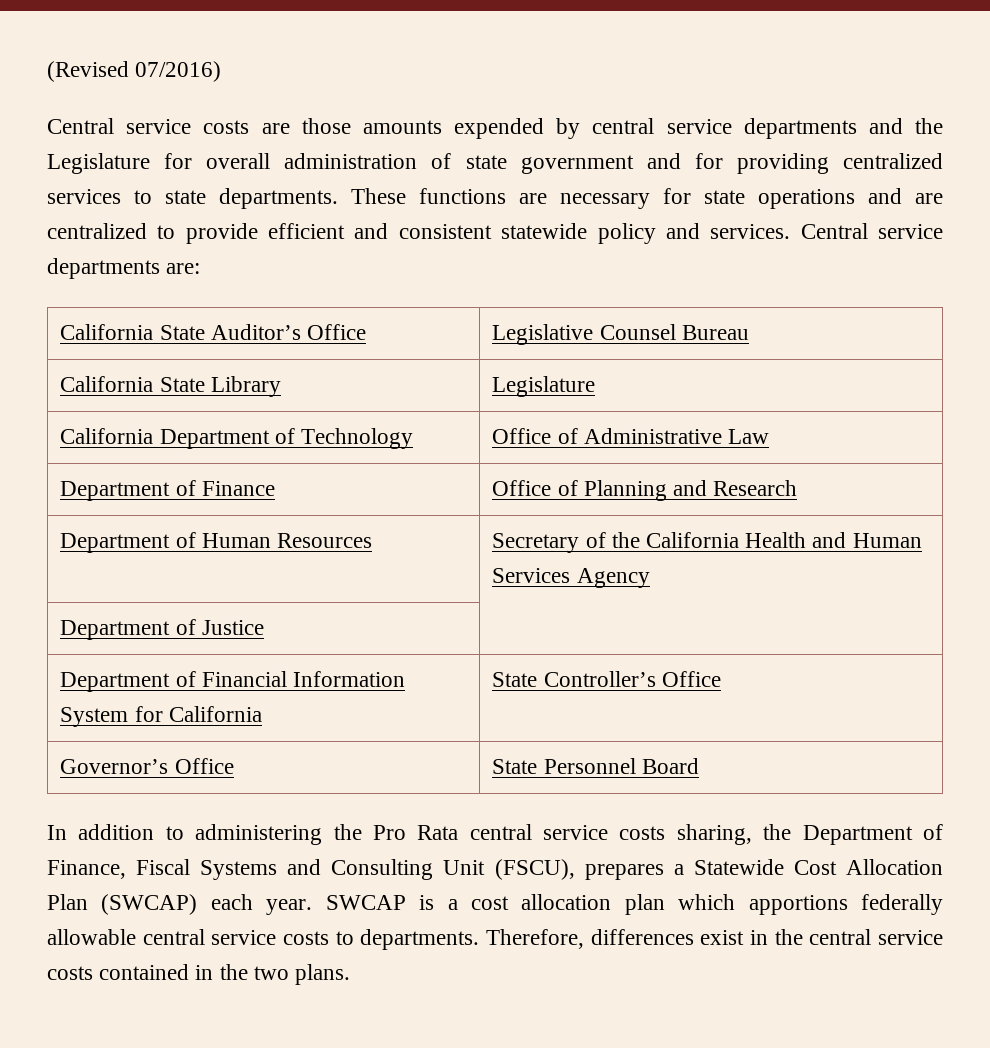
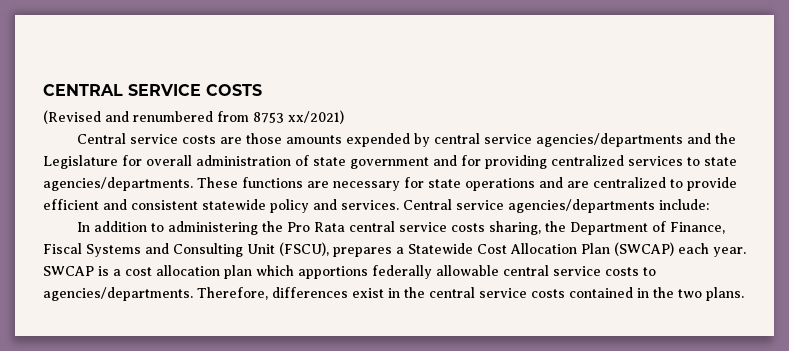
- (Revised 07/2016)
+ CENTRAL SERVICE COSTS
+ (Revised and renumbered from 8753 xx/2021)
- Central service costs are those amounts expended by central service departments and the Legislature for overall administration of state government and for providing centralized services to state departments.
+ Central service costs are those amounts expended by central service agencies/departments and the Legislature for overall administration of state government and for providing centralized services to state agencies/departments.
- Central service departments are:
- California State Auditor’s Office | Legislative Counsel Bureau
- California State Library | Legislature
- California Department of Technology | Office of Administrative Law
- Department of Finance | Office of Planning and Research
- Department of Human Resources | Secretary of the California Health and Human Services Agency
- Department of Justice |
- Department of Financial Information System for California | State Controller’s Office
- Governor’s Office | State Personnel Board
+ Central service agencies/departments include:
- SWCAP is a cost allocation plan which apportions federally allowable central service costs to departments.
+ SWCAP is a cost allocation plan which apportions federally allowable central service costs to agencies/departments.

